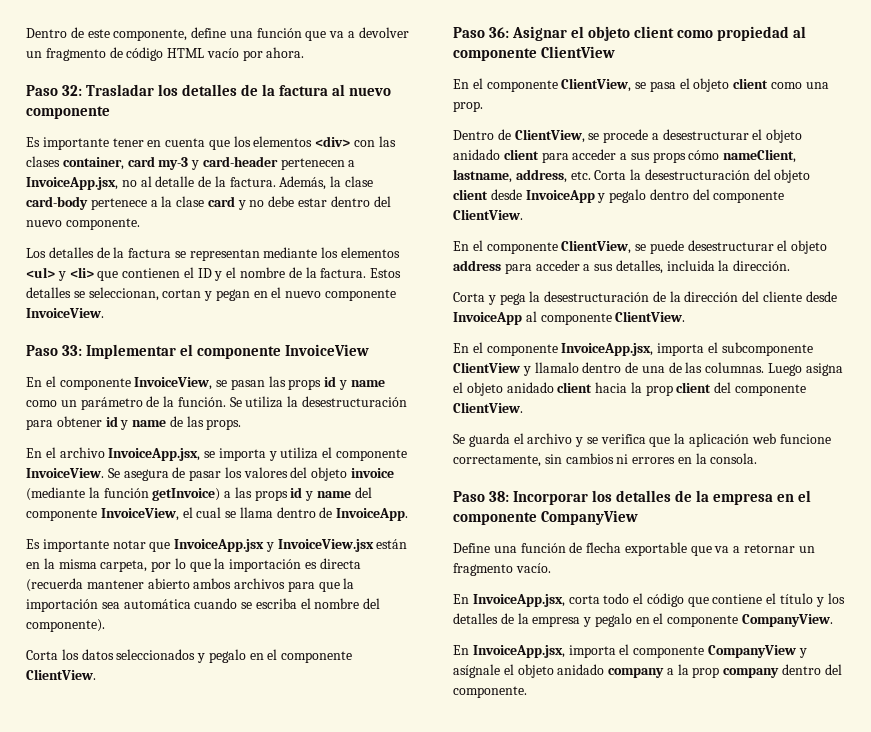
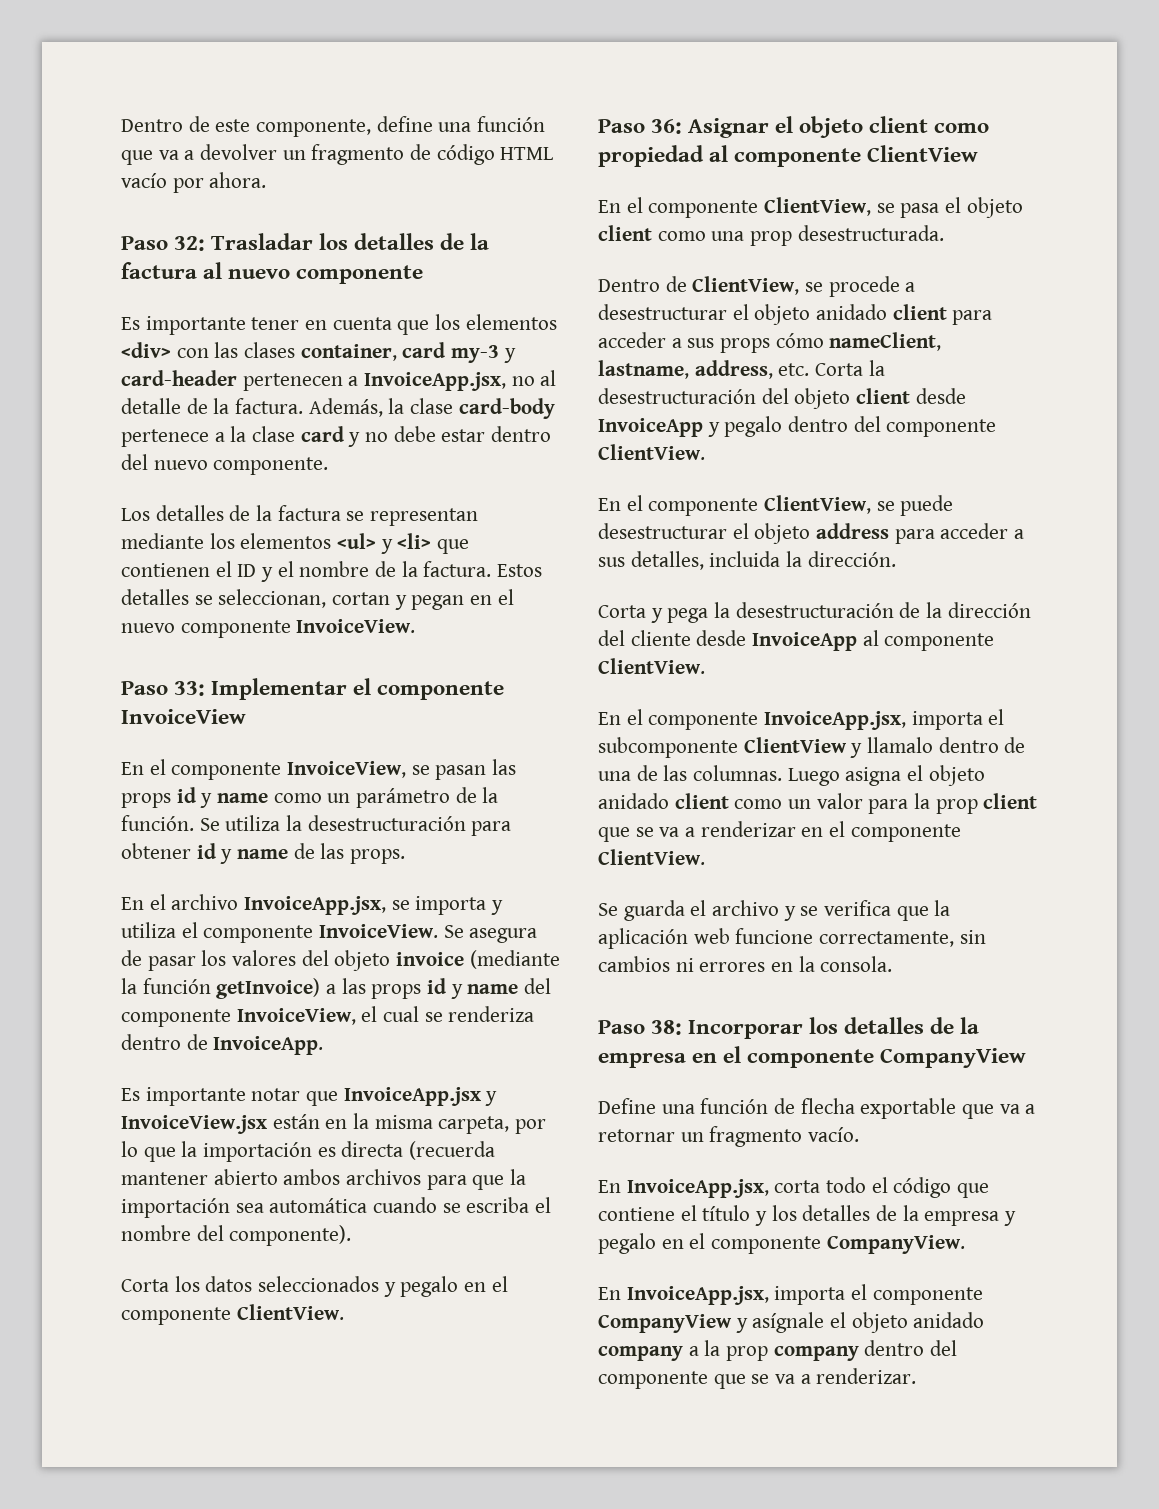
- Se asegura de pasar los valores del objeto invoice (mediante la función getInvoice) a las props id y name del componente InvoiceView, el cual se llama dentro de InvoiceApp.
+ Se asegura de pasar los valores del objeto invoice (mediante la función getInvoice) a las props id y name del componente InvoiceView, el cual se renderiza dentro de InvoiceApp.
- En el componente ClientView, se pasa el objeto client como una prop.
+ En el componente ClientView, se pasa el objeto client como una prop desestructurada.
- Luego asigna el objeto anidado client hacia la prop client del componente ClientView.
+ Luego asigna el objeto anidado client como un valor para la prop client que se va a renderizar en el componente ClientView.
- En InvoiceApp.jsx, importa el componente CompanyView y asígnale el objeto anidado company a la prop company dentro del componente.
+ En InvoiceApp.jsx, importa el componente CompanyView y asígnale el objeto anidado company a la prop company dentro del componente que se va a renderizar.

